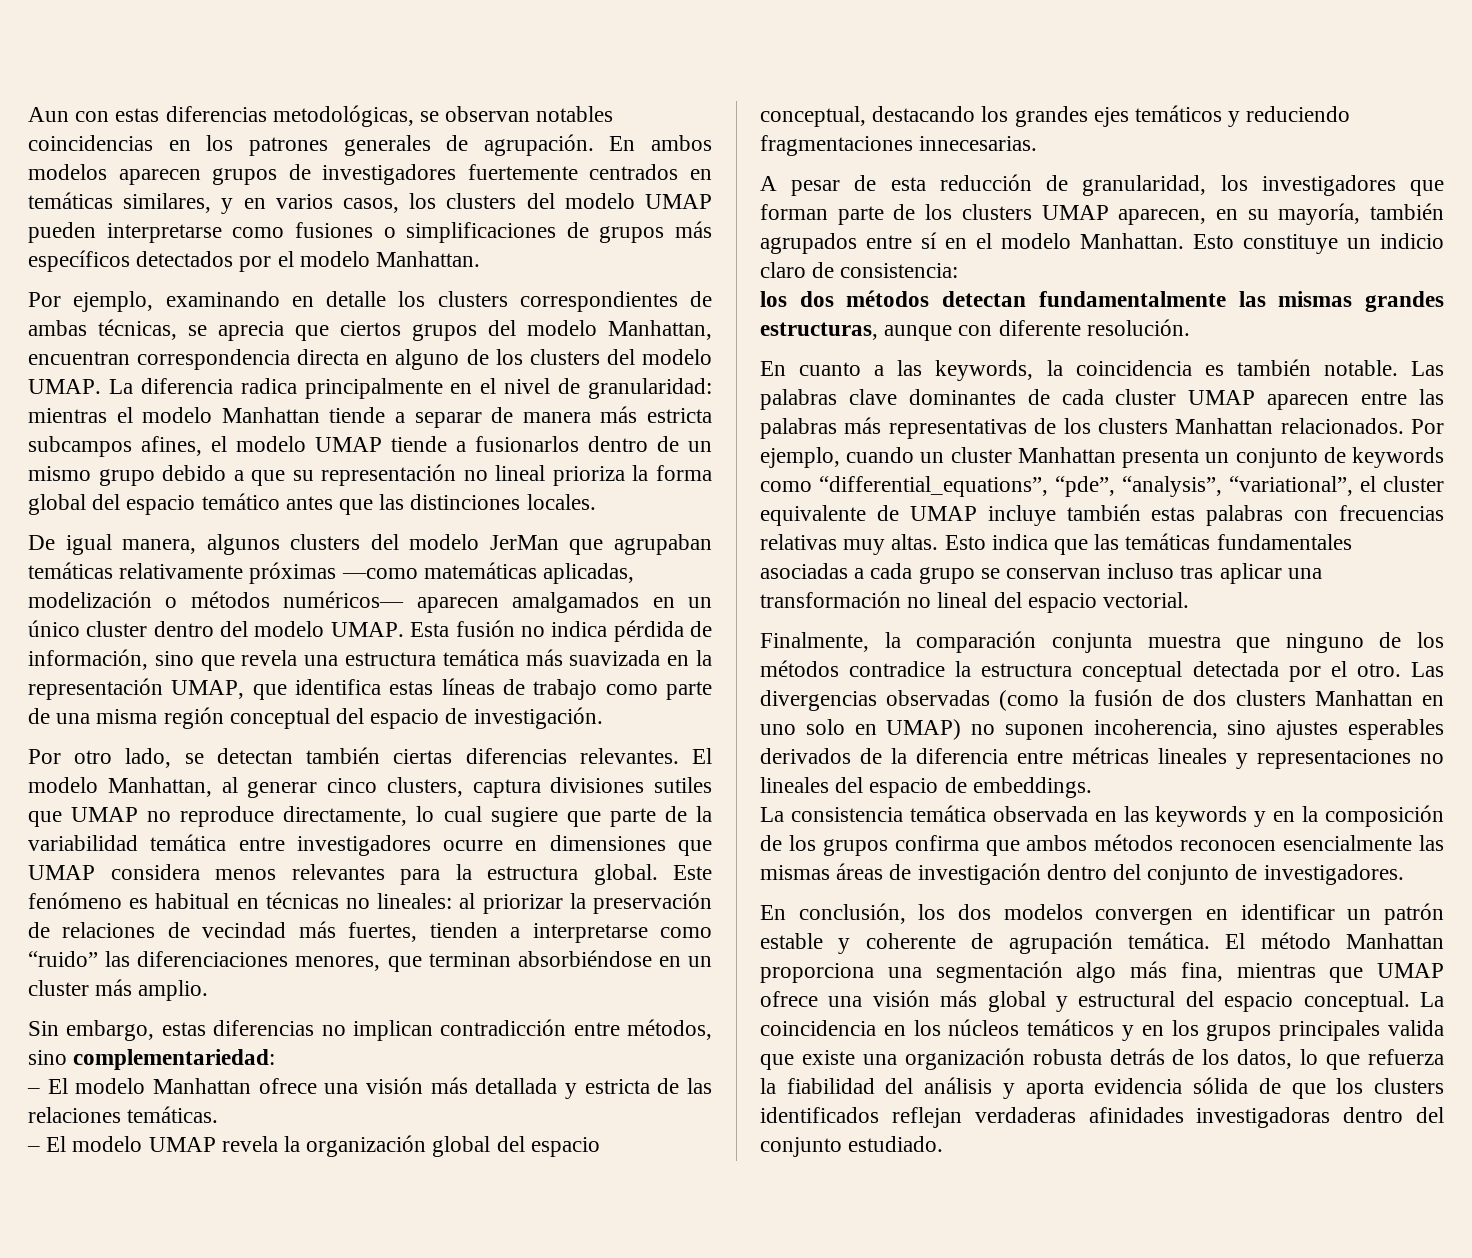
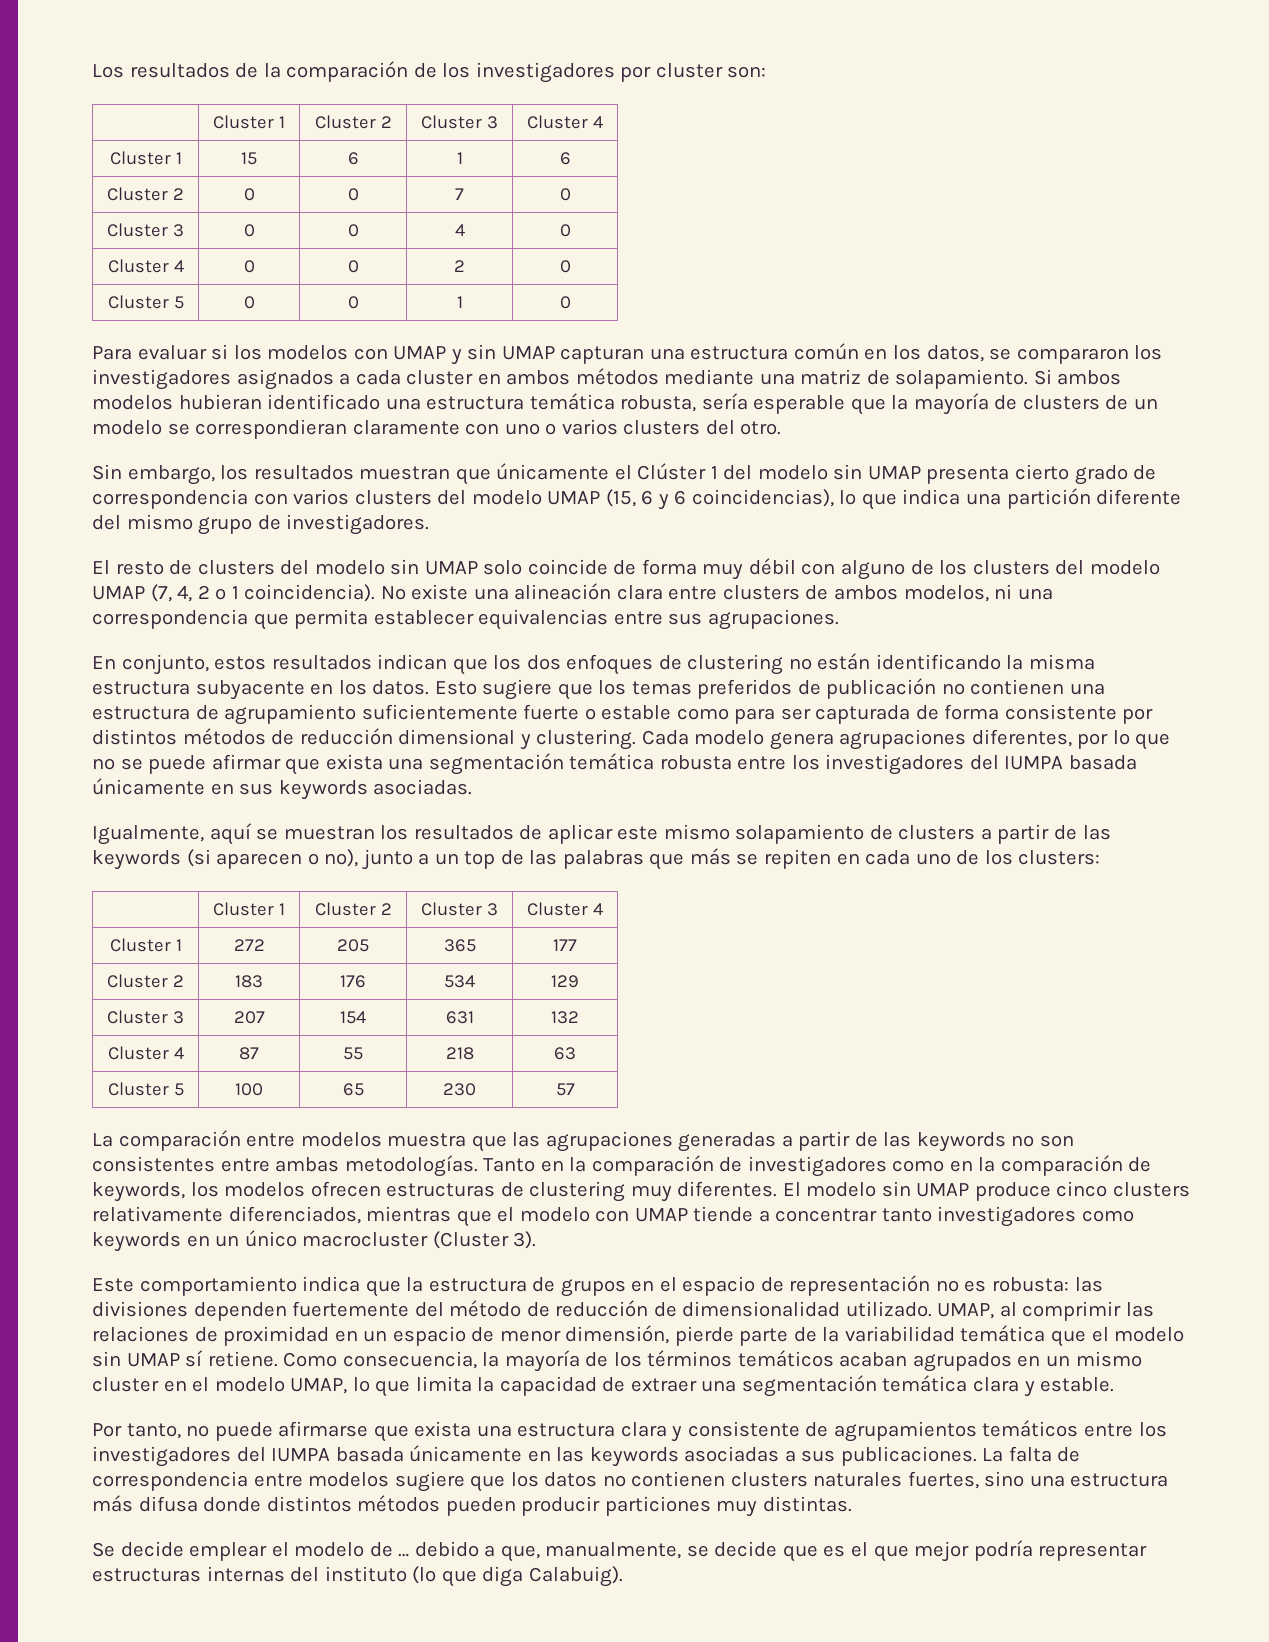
- Aun con estas diferencias metodológicas, se observan notables coincidencias en los patrones generales de agrupación. En ambos modelos aparecen grupos de investigadores fuertemente centrados en temáticas similares, y en varios casos, los clusters del modelo UMAP pueden interpretarse como fusiones o simplificaciones de grupos más específicos detectados por el modelo Manhattan.
- Por ejemplo, examinando en detalle los clusters correspondientes de ambas técnicas, se aprecia que ciertos grupos del modelo Manhattan, encuentran correspondencia directa en alguno de los clusters del modelo UMAP. La diferencia radica principalmente en el nivel de granularidad: mientras el modelo Manhattan tiende a separar de manera más estricta subcampos afines, el modelo UMAP tiende a fusionarlos dentro de un mismo grupo debido a que su representación no lineal prioriza la forma global del espacio temático antes que las distinciones locales.
- De igual manera, algunos clusters del modelo JerMan que agrupaban temáticas relativamente próximas —como matemáticas aplicadas, modelización o métodos numéricos— aparecen amalgamados en un único cluster dentro del modelo UMAP. Esta fusión no indica pérdida de información, sino que revela una estructura temática más suavizada en la representación UMAP, que identifica estas líneas de trabajo como parte de una misma región conceptual del espacio de investigación.
- Por otro lado, se detectan también ciertas diferencias relevantes. El modelo Manhattan, al generar cinco clusters, captura divisiones sutiles que UMAP no reproduce directamente, lo cual sugiere que parte de la variabilidad temática entre investigadores ocurre en dimensiones que UMAP considera menos relevantes para la estructura global. Este fenómeno es habitual en técnicas no lineales: al priorizar la preservación de relaciones de vecindad más fuertes, tienden a interpretarse como “ruido” las diferenciaciones menores, que terminan absorbiéndose en un cluster más amplio.
- Sin embargo, estas diferencias no implican contradicción entre métodos, sino complementariedad:
- – El modelo Manhattan ofrece una visión más detallada y estricta de las relaciones temáticas.
- – El modelo UMAP revela la organización global del espacio conceptual, destacando los grandes ejes temáticos y reduciendo fragmentaciones innecesarias.
- A pesar de esta reducción de granularidad, los investigadores que forman parte de los clusters UMAP aparecen, en su mayoría, también agrupados entre sí en el modelo Manhattan. Esto constituye un indicio claro de consistencia:
- los dos métodos detectan fundamentalmente las mismas grandes estructuras, aunque con diferente resolución.
- En cuanto a las keywords, la coincidencia es también notable. Las palabras clave dominantes de cada cluster UMAP aparecen entre las palabras más representativas de los clusters Manhattan relacionados. Por ejemplo, cuando un cluster Manhattan presenta un conjunto de keywords como “differential_equations”, “pde”, “analysis”, “variational”, el cluster equivalente de UMAP incluye también estas palabras con frecuencias relativas muy altas. Esto indica que las temáticas fundamentales asociadas a cada grupo se conservan incluso tras aplicar una transformación no lineal del espacio vectorial.
- Finalmente, la comparación conjunta muestra que ninguno de los métodos contradice la estructura conceptual detectada por el otro. Las divergencias observadas (como la fusión de dos clusters Manhattan en uno solo en UMAP) no suponen incoherencia, sino ajustes esperables derivados de la diferencia entre métricas lineales y representaciones no lineales del espacio de embeddings.
- La consistencia temática observada en las keywords y en la composición de los grupos confirma que ambos métodos reconocen esencialmente las mismas áreas de investigación dentro del conjunto de investigadores.
- En conclusión, los dos modelos convergen en identificar un patrón estable y coherente de agrupación temática. El método Manhattan proporciona una segmentación algo más fina, mientras que UMAP ofrece una visión más global y estructural del espacio conceptual. La coincidencia en los núcleos temáticos y en los grupos principales valida que existe una organización robusta detrás de los datos, lo que refuerza la fiabilidad del análisis y aporta evidencia sólida de que los clusters identificados reflejan verdaderas afinidades investigadoras dentro del conjunto estudiado.
+ Los resultados de la comparación de los investigadores por cluster son:
+ | Cluster 1 | Cluster 2 | Cluster 3 | Cluster 4
+ Cluster 1 | 15 | 6 | 1 | 6
+ Cluster 2 | 0 | 0 | 7 | 0
+ Cluster 3 | 0 | 0 | 4 | 0
+ Cluster 4 | 0 | 0 | 2 | 0
+ Cluster 5 | 0 | 0 | 1 | 0
+ Para evaluar si los modelos con UMAP y sin UMAP capturan una estructura común en los datos, se compararon los investigadores asignados a cada cluster en ambos métodos mediante una matriz de solapamiento. Si ambos modelos hubieran identificado una estructura temática robusta, sería esperable que la mayoría de clusters de un modelo se correspondieran claramente con uno o varios clusters del otro.
+ Sin embargo, los resultados muestran que únicamente el Clúster 1 del modelo sin UMAP presenta cierto grado de correspondencia con varios clusters del modelo UMAP (15, 6 y 6 coincidencias), lo que indica una partición diferente del mismo grupo de investigadores.
+ El resto de clusters del modelo sin UMAP solo coincide de forma muy débil con alguno de los clusters del modelo UMAP (7, 4, 2 o 1 coincidencia). No existe una alineación clara entre clusters de ambos modelos, ni una correspondencia que permita establecer equivalencias entre sus agrupaciones.
+ En conjunto, estos resultados indican que los dos enfoques de clustering no están identificando la misma estructura subyacente en los datos. Esto sugiere que los temas preferidos de publicación no contienen una estructura de agrupamiento suficientemente fuerte o estable como para ser capturada de forma consistente por distintos métodos de reducción dimensional y clustering. Cada modelo genera agrupaciones diferentes, por lo que no se puede afirmar que exista una segmentación temática robusta entre los investigadores del IUMPA basada únicamente en sus keywords asociadas.
+ Igualmente, aquí se muestran los resultados de aplicar este mismo solapamiento de clusters a partir de las keywords (si aparecen o no), junto a un top de las palabras que más se repiten en cada uno de los clusters:
+ | Cluster 1 | Cluster 2 | Cluster 3 | Cluster 4
+ Cluster 1 | 272 | 205 | 365 | 177
+ Cluster 2 | 183 | 176 | 534 | 129
+ Cluster 3 | 207 | 154 | 631 | 132
+ Cluster 4 | 87 | 55 | 218 | 63
+ Cluster 5 | 100 | 65 | 230 | 57
+ La comparación entre modelos muestra que las agrupaciones generadas a partir de las keywords no son consistentes entre ambas metodologías. Tanto en la comparación de investigadores como en la comparación de keywords, los modelos ofrecen estructuras de clustering muy diferentes. El modelo sin UMAP produce cinco clusters relativamente diferenciados, mientras que el modelo con UMAP tiende a concentrar tanto investigadores como keywords en un único macrocluster (Cluster 3).
+ Este comportamiento indica que la estructura de grupos en el espacio de representación no es robusta: las divisiones dependen fuertemente del método de reducción de dimensionalidad utilizado. UMAP, al comprimir las relaciones de proximidad en un espacio de menor dimensión, pierde parte de la variabilidad temática que el modelo sin UMAP sí retiene. Como consecuencia, la mayoría de los términos temáticos acaban agrupados en un mismo cluster en el modelo UMAP, lo que limita la capacidad de extraer una segmentación temática clara y estable.
+ Por tanto, no puede afirmarse que exista una estructura clara y consistente de agrupamientos temáticos entre los investigadores del IUMPA basada únicamente en las keywords asociadas a sus publicaciones. La falta de correspondencia entre modelos sugiere que los datos no contienen clusters naturales fuertes, sino una estructura más difusa donde distintos métodos pueden producir particiones muy distintas.
+ Se decide emplear el modelo de … debido a que, manualmente, se decide que es el que mejor podría representar estructuras internas del instituto (lo que diga Calabuig).

